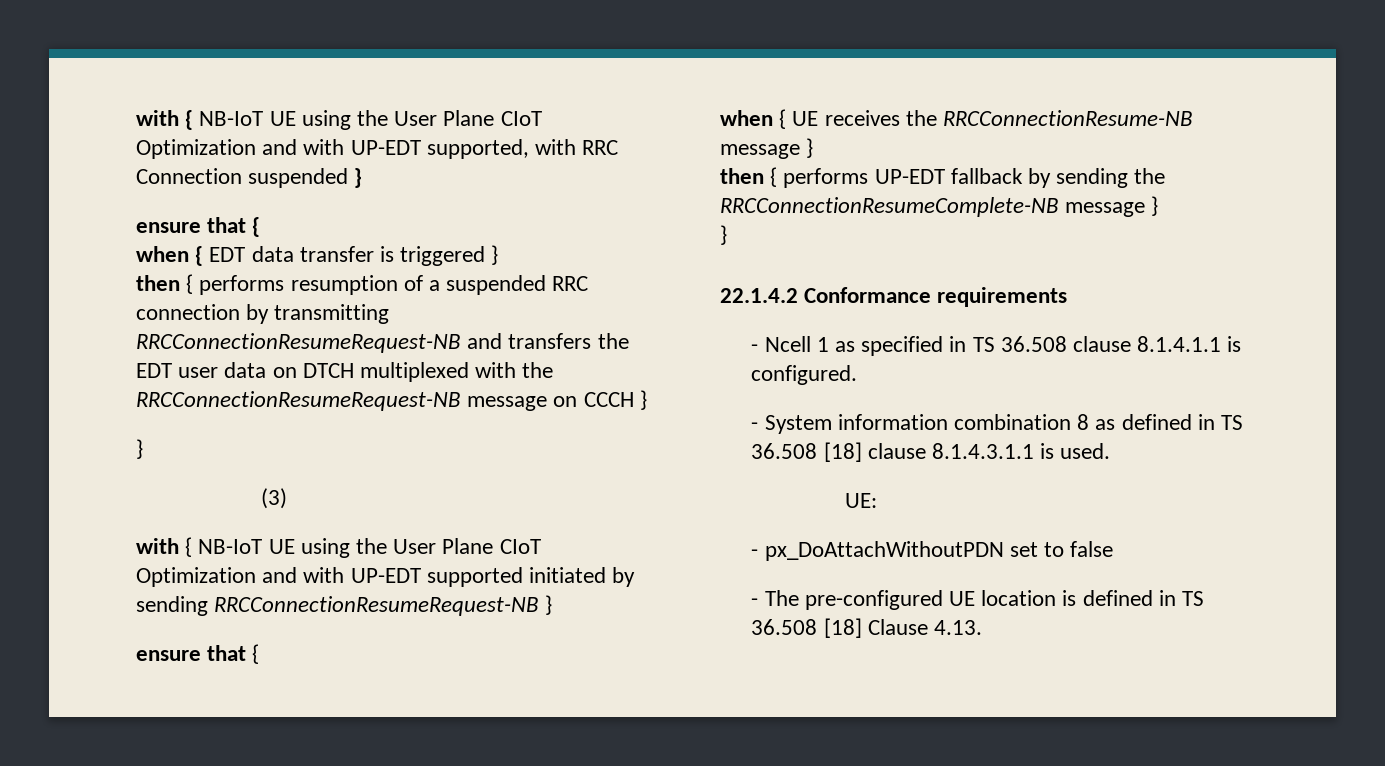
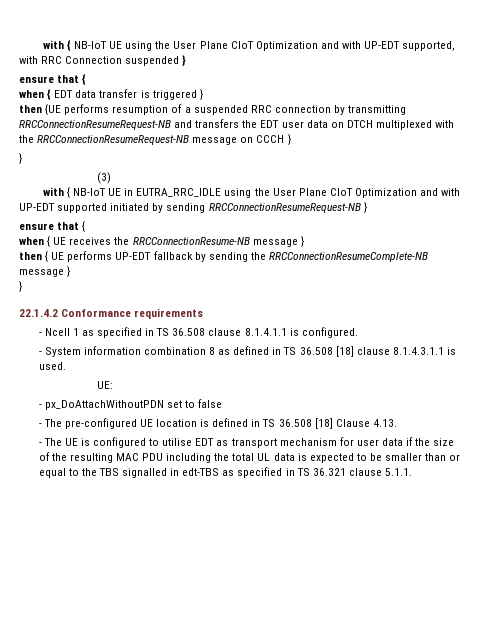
- then { performs resumption of a suspended RRC connection by transmitting RRCConnectionResumeRequest-NB and transfers the EDT user data on DTCH multiplexed with the RRCConnectionResumeRequest-NB message on CCCH }
+ then {UE performs resumption of a suspended RRC connection by transmitting RRCConnectionResumeRequest-NB and transfers the EDT user data on DTCH multiplexed with the RRCConnectionResumeRequest-NB message on CCCH }
- with { NB-IoT UE using the User Plane CIoT Optimization and with UP-EDT supported initiated by sending RRCConnectionResumeRequest-NB }
+ with { NB-IoT UE in EUTRA_RRC_IDLE using the User Plane CIoT Optimization and with UP-EDT supported initiated by sending RRCConnectionResumeRequest-NB }
- then { performs UP-EDT fallback by sending the RRCConnectionResumeComplete-NB message }
+ then { UE performs UP-EDT fallback by sending the RRCConnectionResumeComplete-NB message }
+ - The UE is configured to utilise EDT as transport mechanism for user data if the size of the resulting MAC PDU including the total UL data is expected to be smaller than or equal to the TBS signalled in edt-TBS as specified in TS 36.321 clause 5.1.1.

